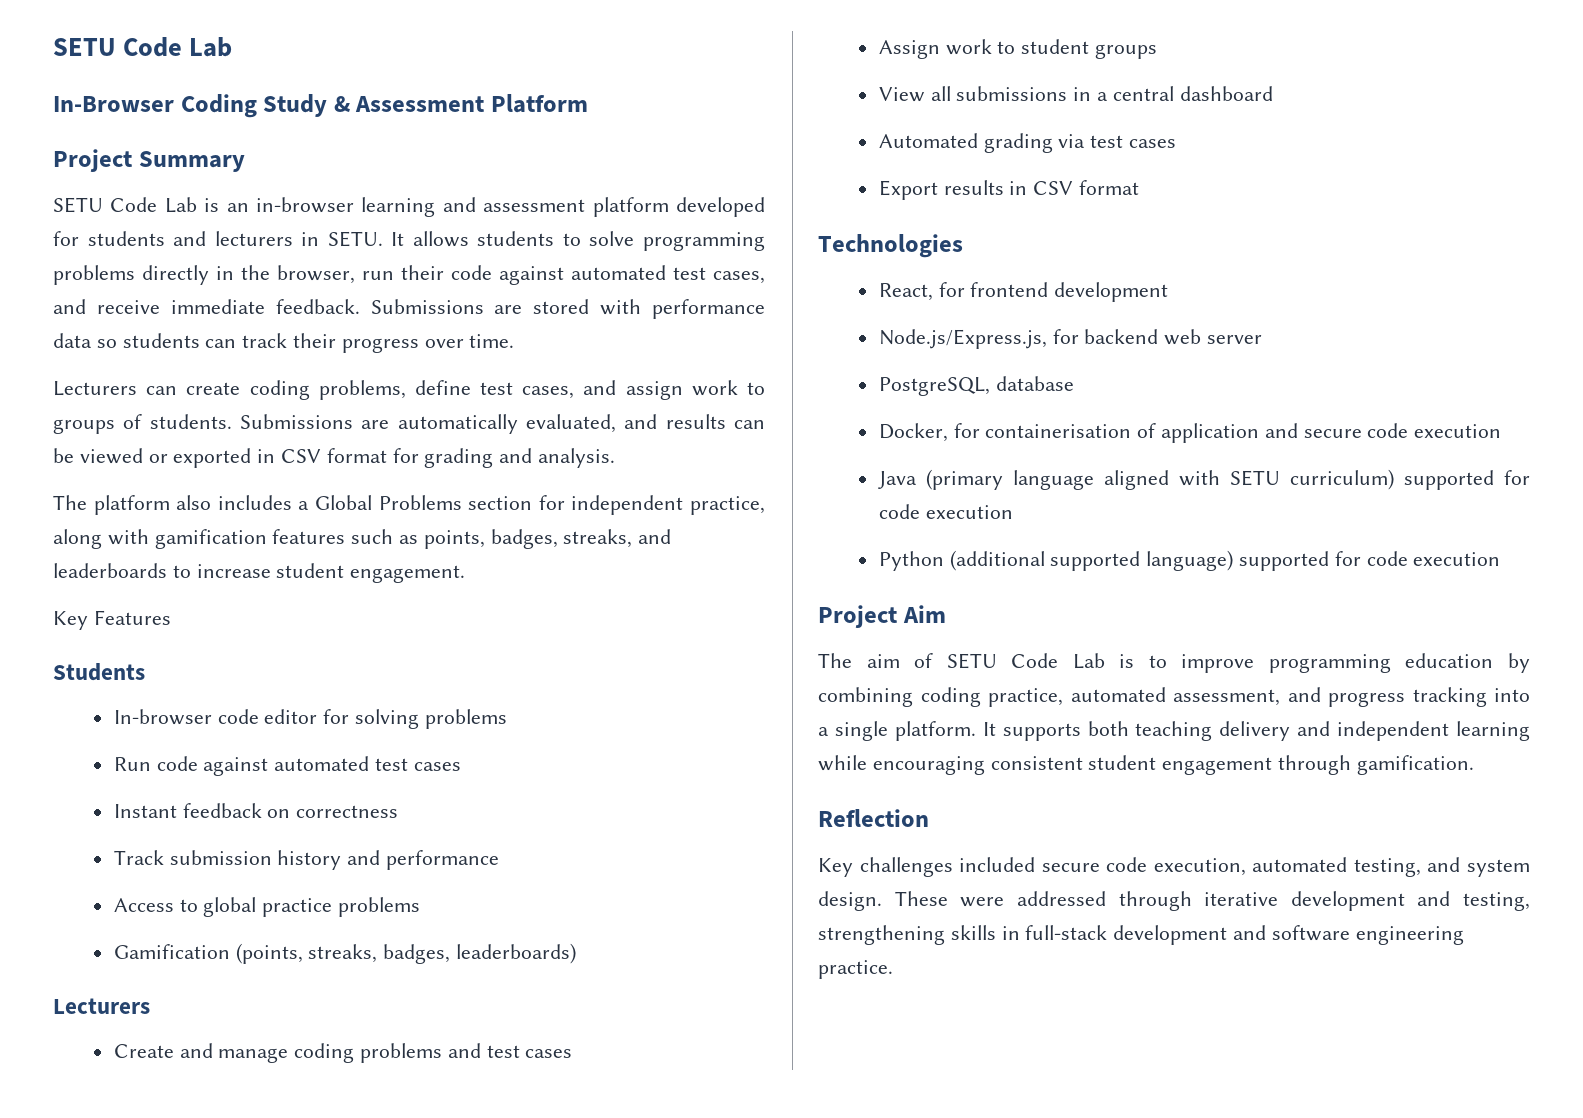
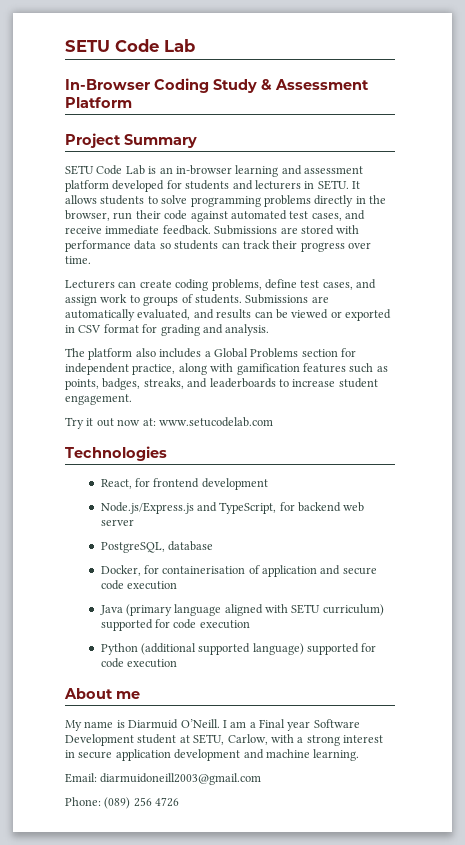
- Key Features
- Students
- In-browser code editor for solving problems
- Run code against automated test cases
- Instant feedback on correctness
- Track submission history and performance
- Access to global practice problems
- Gamification (points, streaks, badges, leaderboards)
- Lecturers
- Create and manage coding problems and test cases
- Assign work to student groups
- View all submissions in a central dashboard
- Automated grading via test cases
- Export results in CSV format
+ Try it out now at: www.setucodelab.com
- Node.js/Express.js, for backend web server
+ Node.js/Express.js and TypeScript, for backend web server
- Project Aim
- The aim of SETU Code Lab is to improve programming education by combining coding practice, automated assessment, and progress tracking into a single platform. It supports both teaching delivery and independent learning while encouraging consistent student engagement through gamification.
- Reflection
- Key challenges included secure code execution, automated testing, and system design. These were addressed through iterative development and testing, strengthening skills in full-stack development and software engineering practice.
+ About me
+ My name is Diarmuid O’Neill. I am a Final year Software Development student at SETU, Carlow, with a strong interest in secure application development and machine learning.
+ Email: diarmuidoneill2003@gmail.com
+ Phone: (089) 256 4726

